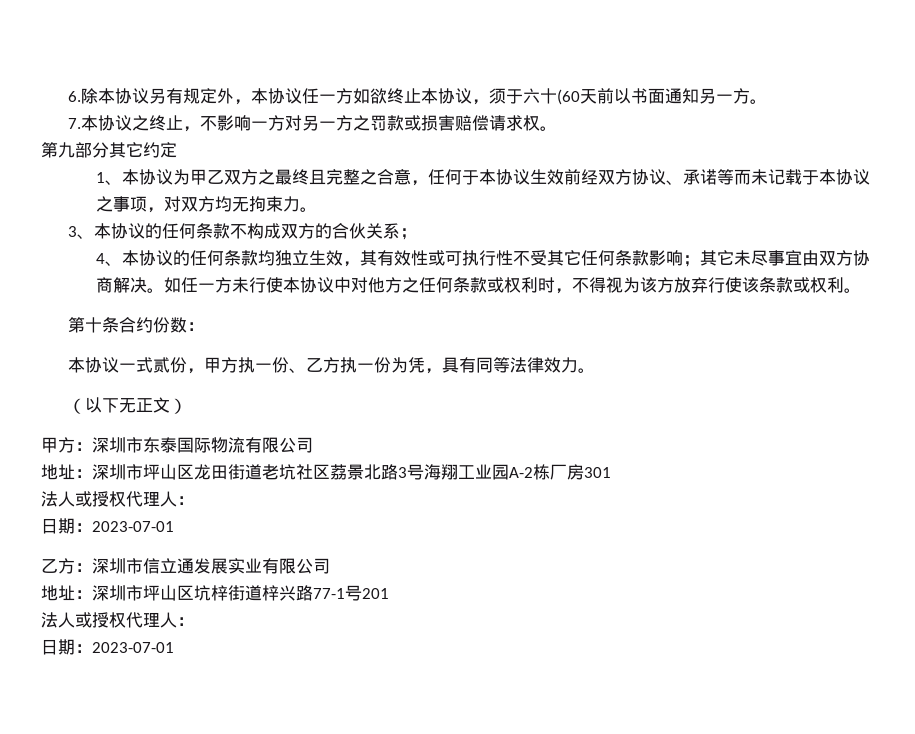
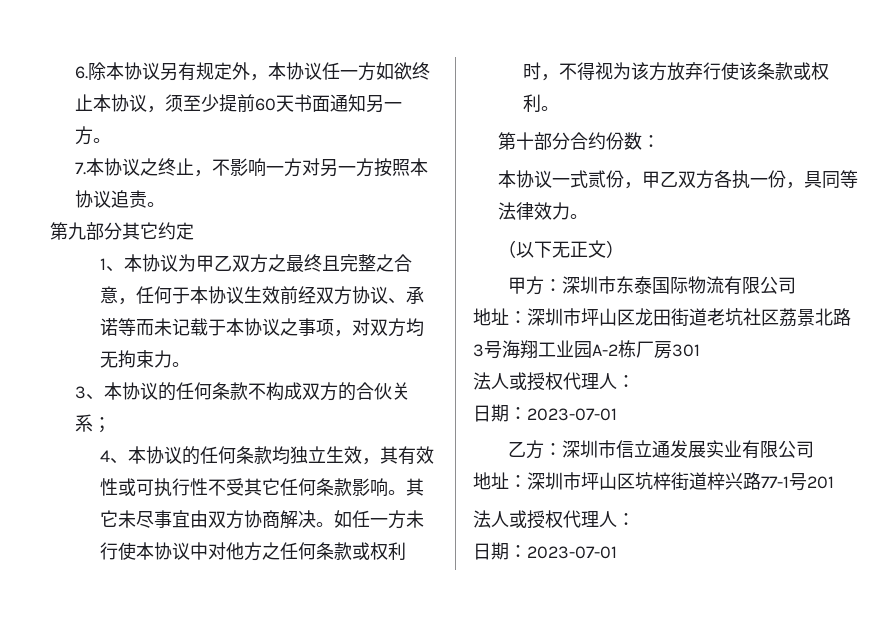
- 6.除本协议另有规定外，本协议任一方如欲终止本协议，须于六十(60天前以书面通知另一方。
+ 6.除本协议另有规定外，本协议任一方如欲终止本协议，须至少提前60天书面通知另一方。
- 7.本协议之终止，不影响一方对另一方之罚款或损害赔偿请求权。
+ 7.本协议之终止，不影响一方对另一方按照本协议追责。
- 4、本协议的任何条款均独立生效，其有效性或可执行性不受其它任何条款影响；其它未尽事宜由双方协商解决。
+ 4、本协议的任何条款均独立生效，其有效性或可执行性不受其它任何条款影响。其它未尽事宜由双方协商解决。
- 第十条合约份数：
+ 第十部分合约份数：
- 本协议一式贰份，甲方执一份、乙方执一份为凭，具有同等法律效力。
+ 本协议一式贰份，甲乙双方各执一份，具同等法律效力。

